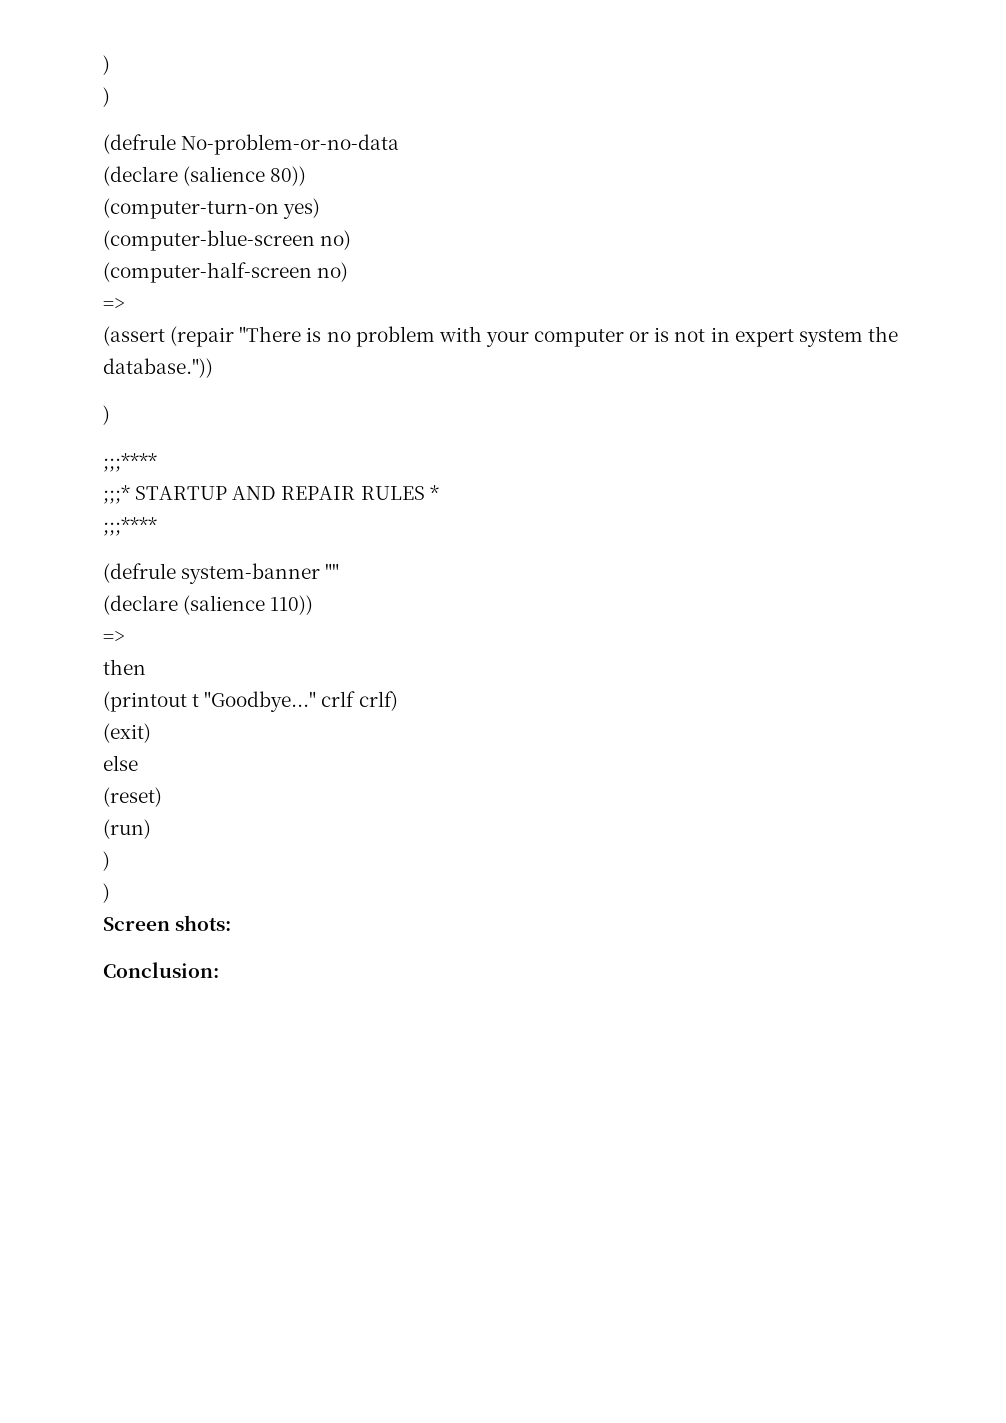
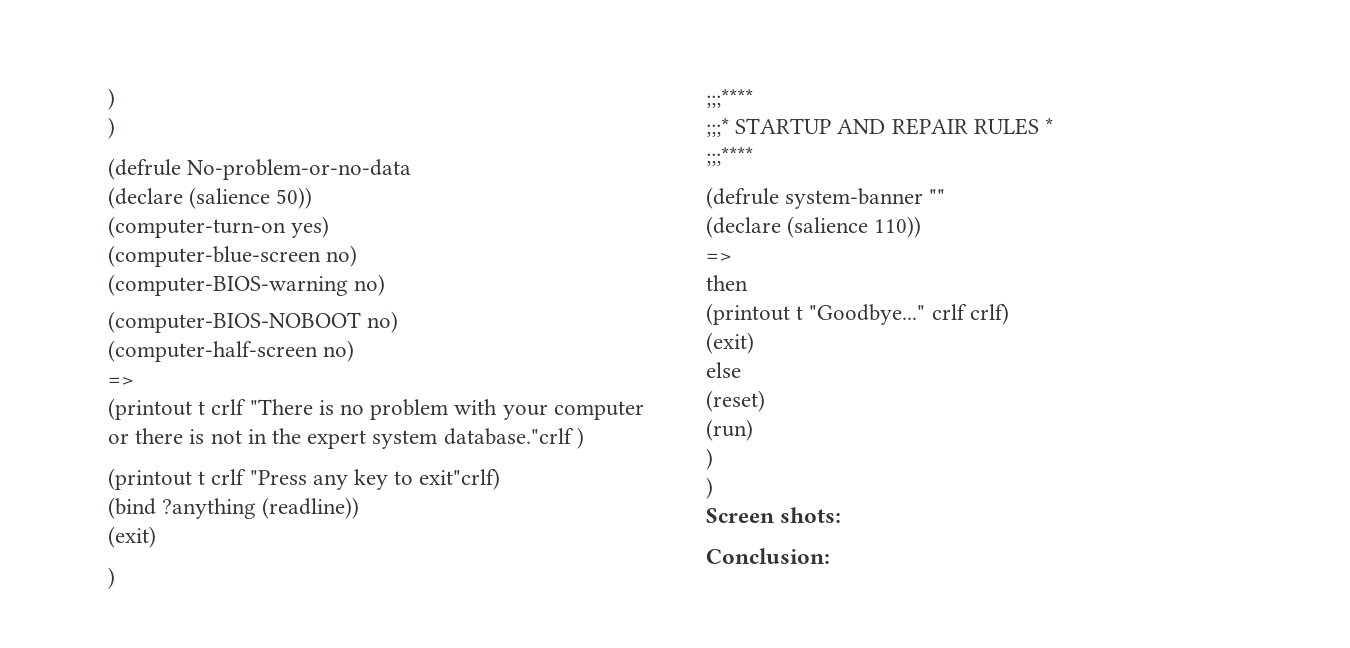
- (declare (salience 80))
+ (declare (salience 50))
+ (computer-BIOS-warning no)
+ (computer-BIOS-NOBOOT no)
- (assert (repair "There is no problem with your computer or is not in expert system the database."))
+ (printout t crlf "There is no problem with your computer or there is not in the expert system database."crlf )
+ (printout t crlf "Press any key to exit"crlf)
+ (bind ?anything (readline))
+ (exit)

